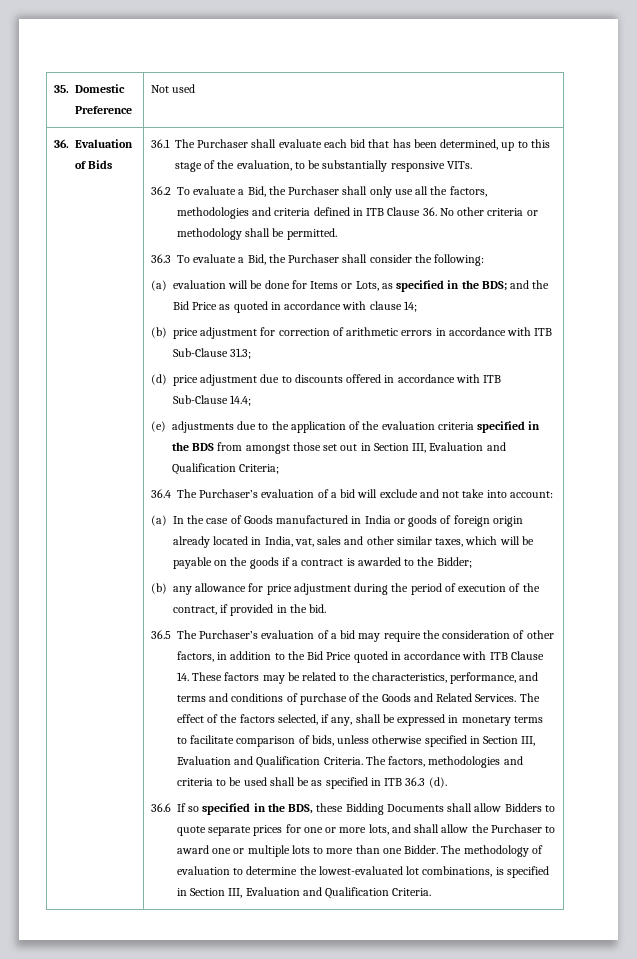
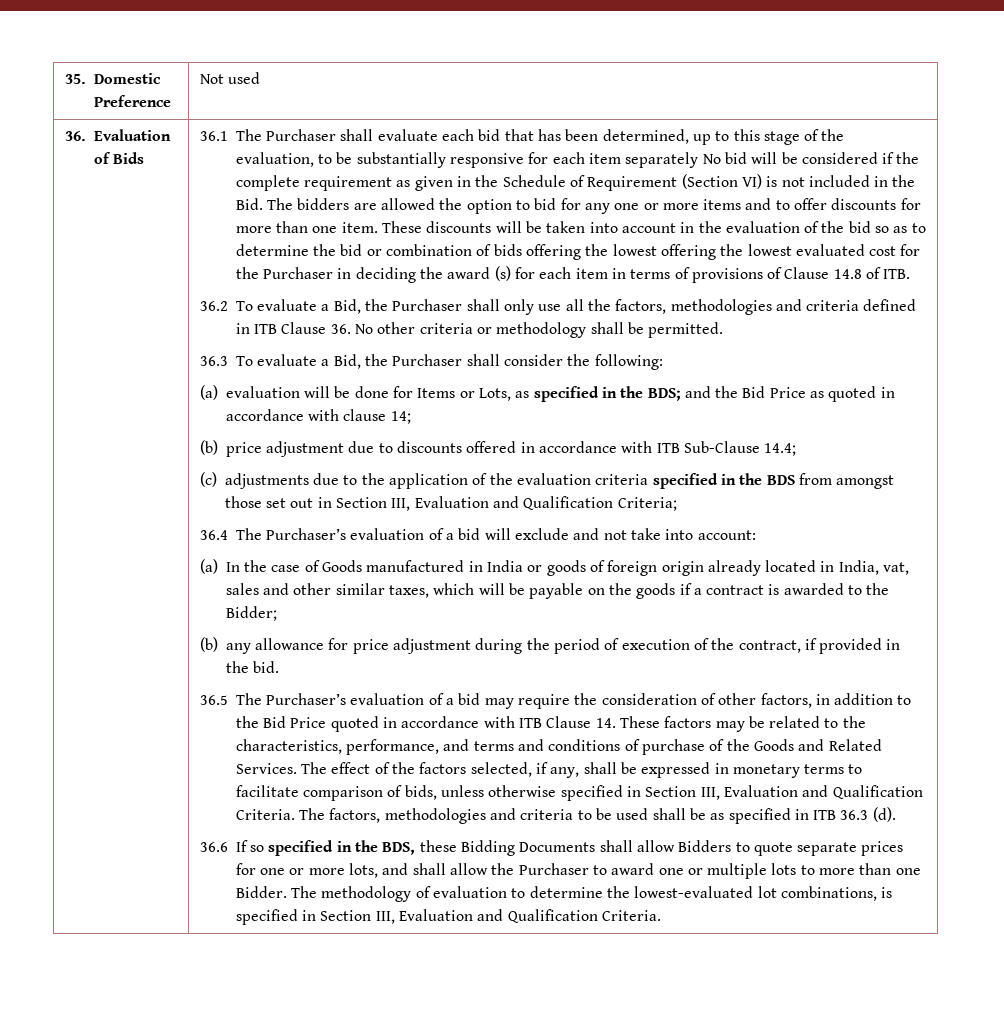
- 36.1 The Purchaser shall evaluate each bid that has been determined, up to this stage of the evaluation, to be substantially responsive VITs.
+ 36.1 The Purchaser shall evaluate each bid that has been determined, up to this stage of the evaluation, to be substantially responsive for each item separately No bid will be considered if the complete requirement as given in the Schedule of Requirement (Section VI) is not included in the Bid. The bidders are allowed the option to bid for any one or more items and to offer discounts for more than one item. These discounts will be taken into account in the evaluation of the bid so as to determine the bid or combination of bids offering the lowest offering the lowest evaluated cost for the Purchaser in deciding the award (s) for each item in terms of provisions of Clause 14.8 of ITB.
- (b) price adjustment for correction of arithmetic errors in accordance with ITB Sub-Clause 31.3;
- (d) price adjustment due to discounts offered in accordance with ITB Sub-Clause 14.4;
+ (b) price adjustment due to discounts offered in accordance with ITB Sub-Clause 14.4;
- (e) adjustments due to the application of the evaluation criteria specified in the BDS from amongst those set out in Section III, Evaluation and Qualification Criteria;
+ (c) adjustments due to the application of the evaluation criteria specified in the BDS from amongst those set out in Section III, Evaluation and Qualification Criteria;

